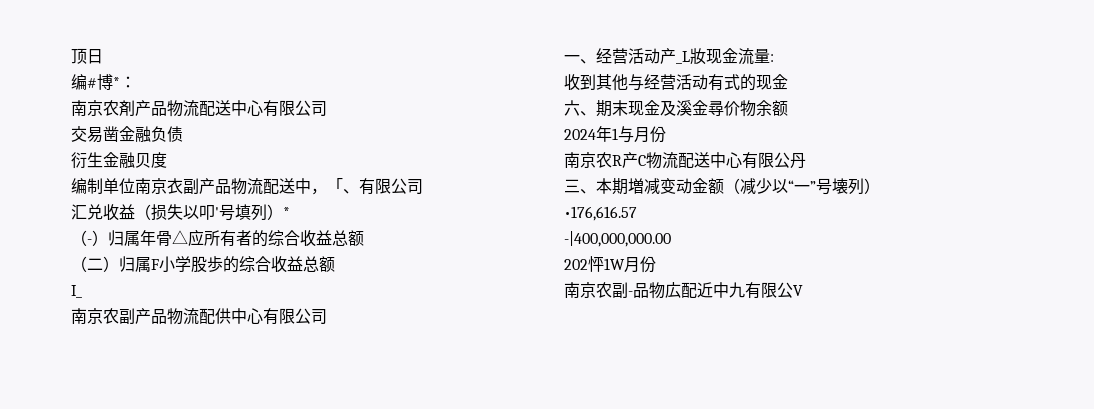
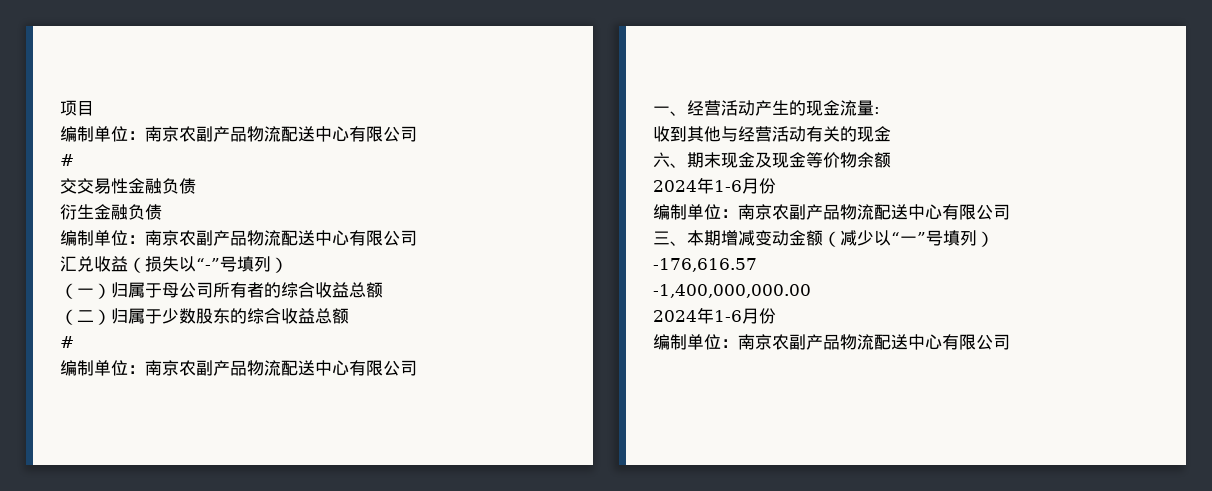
- 顶日
- 编#博*：
- 南京农剤产品物流配送中心有限公司
- 交易凿金融负债
+ 项目
+ 编制单位：南京农副产品物流配送中心有限公司
+ #
+ 交交易性金融负债
- 衍生金融贝度
- 编制单位南京衣副产品物流配送中，「、有限公司
+ 衍生金融负债
+ 编制单位：南京农副产品物流配送中心有限公司
- 汇兑收益（损失以叩'号填列）*
- （-）归属年骨△应所有者的综合收益总额
+ 汇兑收益（损失以“-”号填列）
+ （一）归属于母公司所有者的综合收益总额
- （二）归属F小学股歩的综合收益总额
- I_
- 南京农副产品物流配供中心有限公司
+ （二）归属于少数股东的综合收益总额
+ #
+ 编制单位：南京农副产品物流配送中心有限公司
- 一、经营活动产_L妝现金流量:
+ 一、经营活动产生的现金流量:
- 收到其他与经营活动有式的现金
+ 收到其他与经营活动有关的现金
- 六、期末现金及溪金尋价物余额
- 2024年1与月份
- 南京农R产C物流配送中心有限公丹
+ 六、期末现金及现金等价物余额
+ 2024年1-6月份
+ 编制单位：南京农副产品物流配送中心有限公司
- 三、本期増减变动金额（减少以“一”号壊列）
- •176,616.57
- -|400,000,000.00
- 202怦1W月份
- 南京农副-品物広配近中九有限公V
+ 三、本期增减变动金额（减少以“一”号填列）
+ -176,616.57
+ -1,400,000,000.00
+ 2024年1-6月份
+ 编制单位：南京农副产品物流配送中心有限公司

